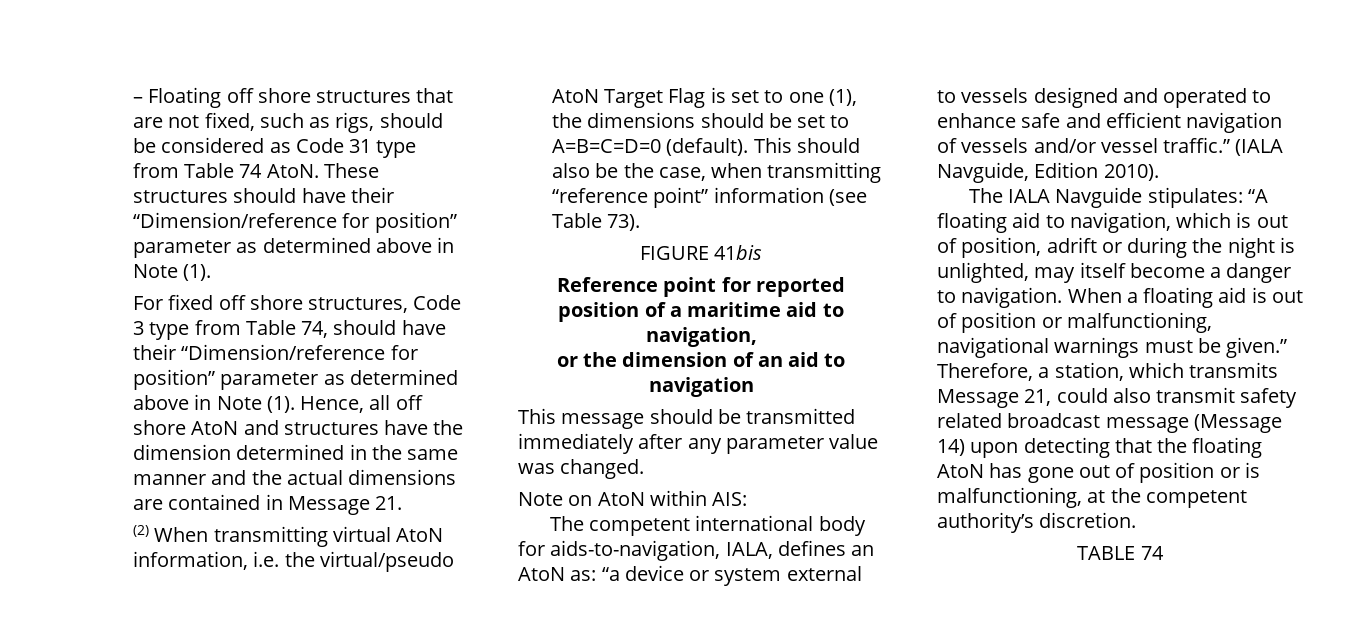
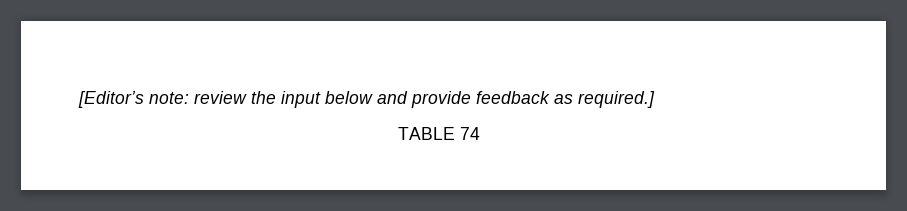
- – Floating off shore structures that are not fixed, such as rigs, should be considered as Code 31 type from Table 74 AtoN. These structures should have their “Dimension/reference for position” parameter as determined above in Note (1).
- For fixed off shore structures, Code 3 type from Table 74, should have their “Dimension/reference for position” parameter as determined above in Note (1). Hence, all off shore AtoN and structures have the dimension determined in the same manner and the actual dimensions are contained in Message 21.
- (2) When transmitting virtual AtoN information, i.e. the virtual/pseudo AtoN Target Flag is set to one (1), the dimensions should be set to A=B=C=D=0 (default). This should also be the case, when transmitting “reference point” information (see Table 73).
- FIGURE 41bis
- Reference point for reported position of a maritime aid to navigation,
- or the dimension of an aid to navigation
- This message should be transmitted immediately after any parameter value was changed.
- Note on AtoN within AIS:
- The competent international body for aids-to-navigation, IALA, defines an AtoN as: “a device or system external to vessels designed and operated to enhance safe and efficient navigation of vessels and/or vessel traffic.” (IALA Navguide, Edition 2010).
- The IALA Navguide stipulates: “A floating aid to navigation, which is out of position, adrift or during the night is unlighted, may itself become a danger to navigation. When a floating aid is out of position or malfunctioning, navigational warnings must be given.” Therefore, a station, which transmits Message 21, could also transmit safety related broadcast message (Message 14) upon detecting that the floating AtoN has gone out of position or is malfunctioning, at the competent authority’s discretion.
+ [Editor’s note: review the input below and provide feedback as required.]

